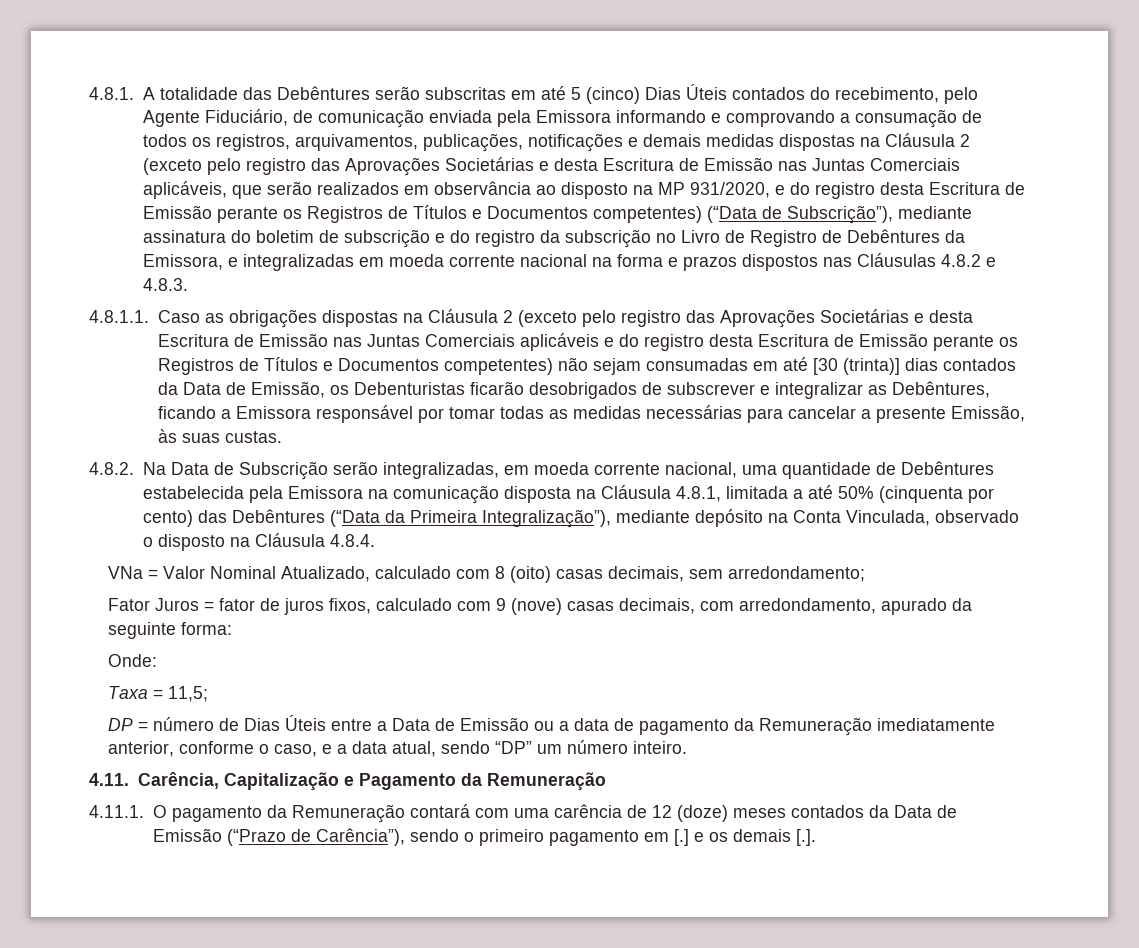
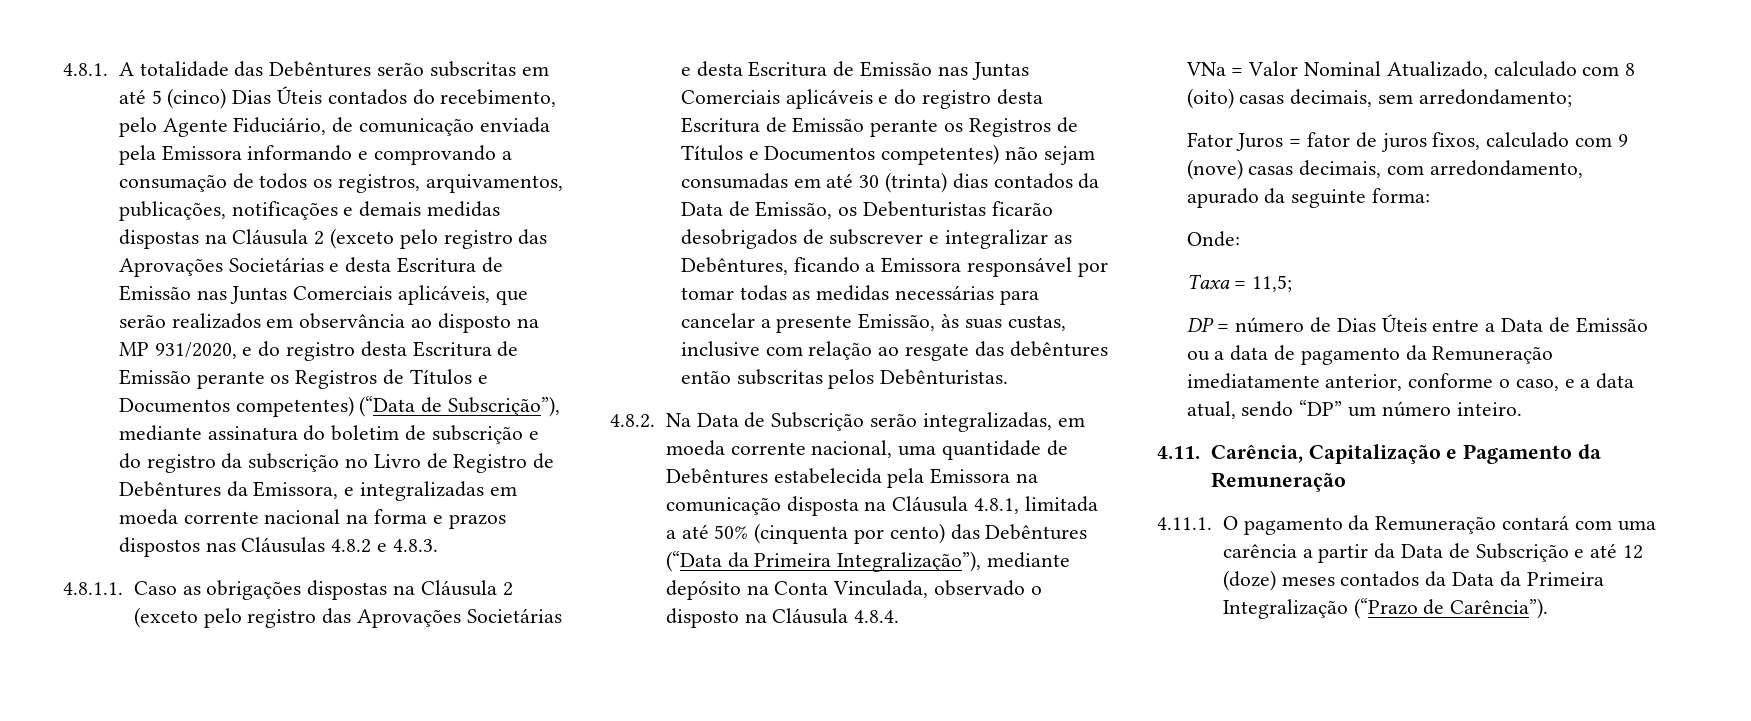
- 4.8.1.1. Caso as obrigações dispostas na Cláusula 2 (exceto pelo registro das Aprovações Societárias e desta Escritura de Emissão nas Juntas Comerciais aplicáveis e do registro desta Escritura de Emissão perante os Registros de Títulos e Documentos competentes) não sejam consumadas em até [30 (trinta)] dias contados da Data de Emissão, os Debenturistas ficarão desobrigados de subscrever e integralizar as Debêntures, ficando a Emissora responsável por tomar todas as medidas necessárias para cancelar a presente Emissão, às suas custas.
+ 4.8.1.1. Caso as obrigações dispostas na Cláusula 2 (exceto pelo registro das Aprovações Societárias e desta Escritura de Emissão nas Juntas Comerciais aplicáveis e do registro desta Escritura de Emissão perante os Registros de Títulos e Documentos competentes) não sejam consumadas em até 30 (trinta) dias contados da Data de Emissão, os Debenturistas ficarão desobrigados de subscrever e integralizar as Debêntures, ficando a Emissora responsável por tomar todas as medidas necessárias para cancelar a presente Emissão, às suas custas, inclusive com relação ao resgate das debêntures então subscritas pelos Debênturistas.
- 4.11.1. O pagamento da Remuneração contará com uma carência de 12 (doze) meses contados da Data de Emissão (“Prazo de Carência”), sendo o primeiro pagamento em [.] e os demais [.].
+ 4.11.1. O pagamento da Remuneração contará com uma carência a partir da Data de Subscrição e até 12 (doze) meses contados da Data da Primeira Integralização (“Prazo de Carência”).

